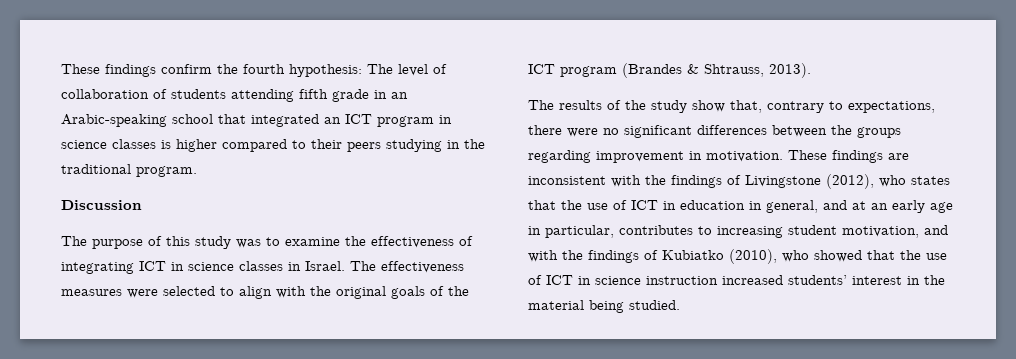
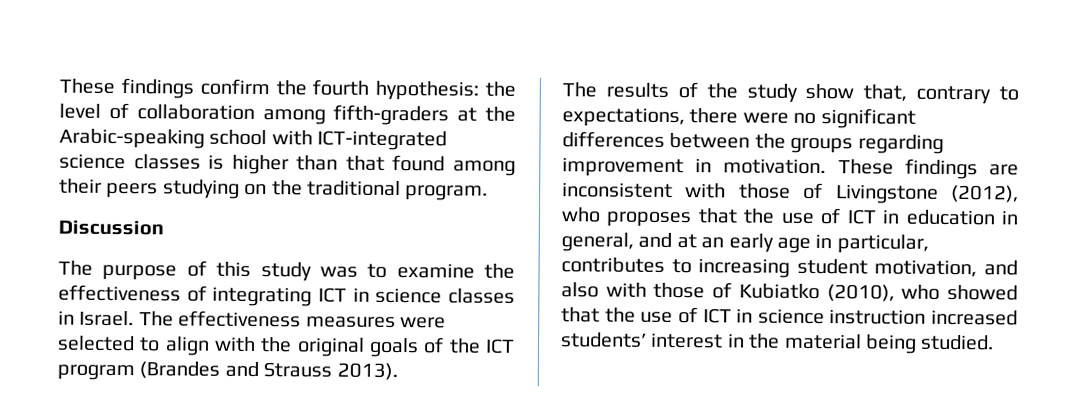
- These findings confirm the fourth hypothesis: The level of collaboration of students attending fifth grade in an Arabic-speaking school that integrated an ICT program in science classes is higher compared to their peers studying in the traditional program.
+ These findings confirm the fourth hypothesis: the level of collaboration among fifth-graders at the Arabic-speaking school with ICT-integrated science classes is higher than that found among their peers studying on the traditional program.
- The effectiveness measures were selected to align with the original goals of the ICT program (Brandes & Shtrauss, 2013).
+ The effectiveness measures were selected to align with the original goals of the ICT program (Brandes and Strauss 2013).
- These findings are inconsistent with the findings of Livingstone (2012), who states that the use of ICT in education in general, and at an early age in particular, contributes to increasing student motivation, and with the findings of Kubiatko (2010), who showed that the use of ICT in science instruction increased students’ interest in the material being studied.
+ These findings are inconsistent with those of Livingstone (2012), who proposes that the use of ICT in education in general, and at an early age in particular, contributes to increasing student motivation, and also with those of Kubiatko (2010), who showed that the use of ICT in science instruction increased students’ interest in the material being studied.

